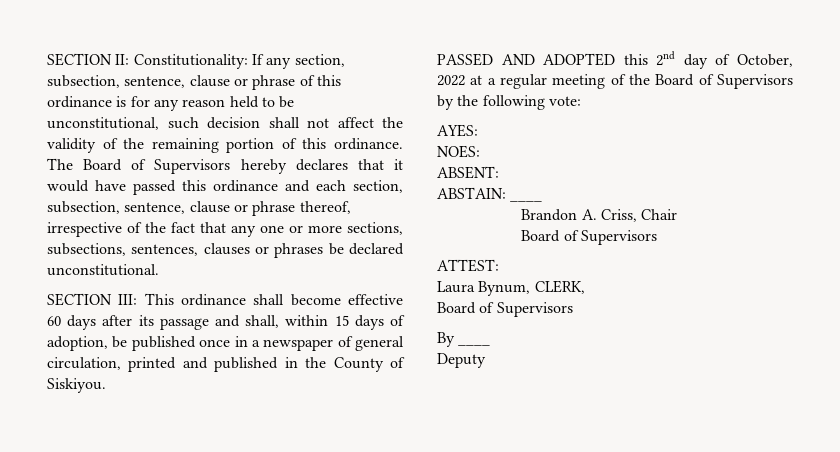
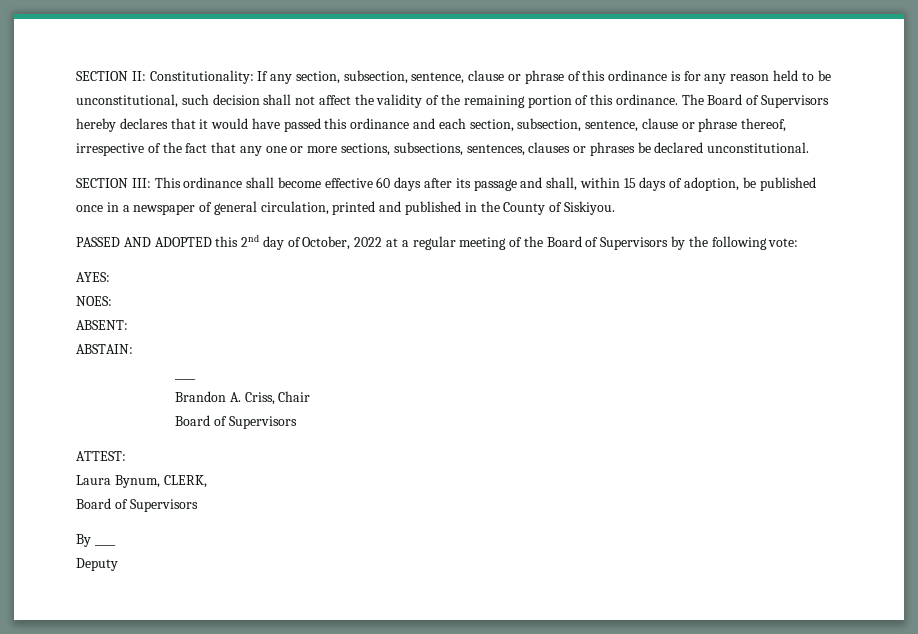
- ABSTAIN: ____
+ ABSTAIN:
+ ____

